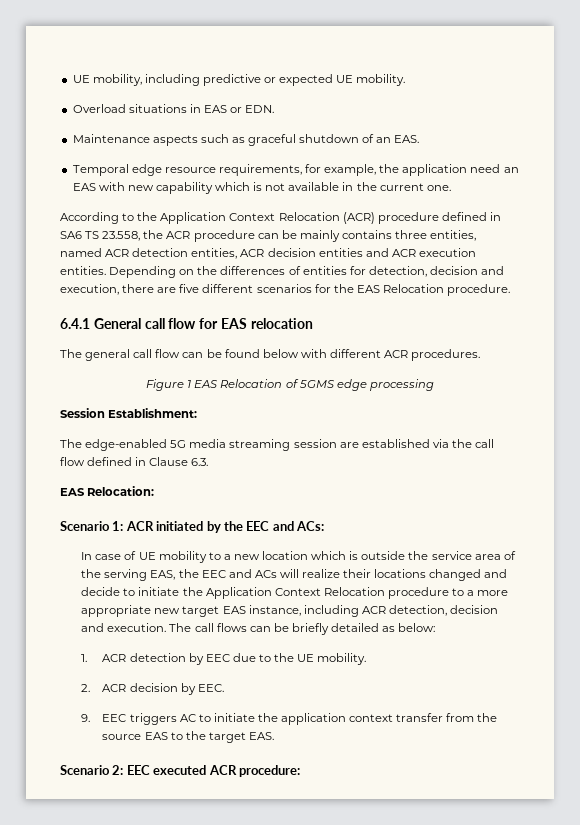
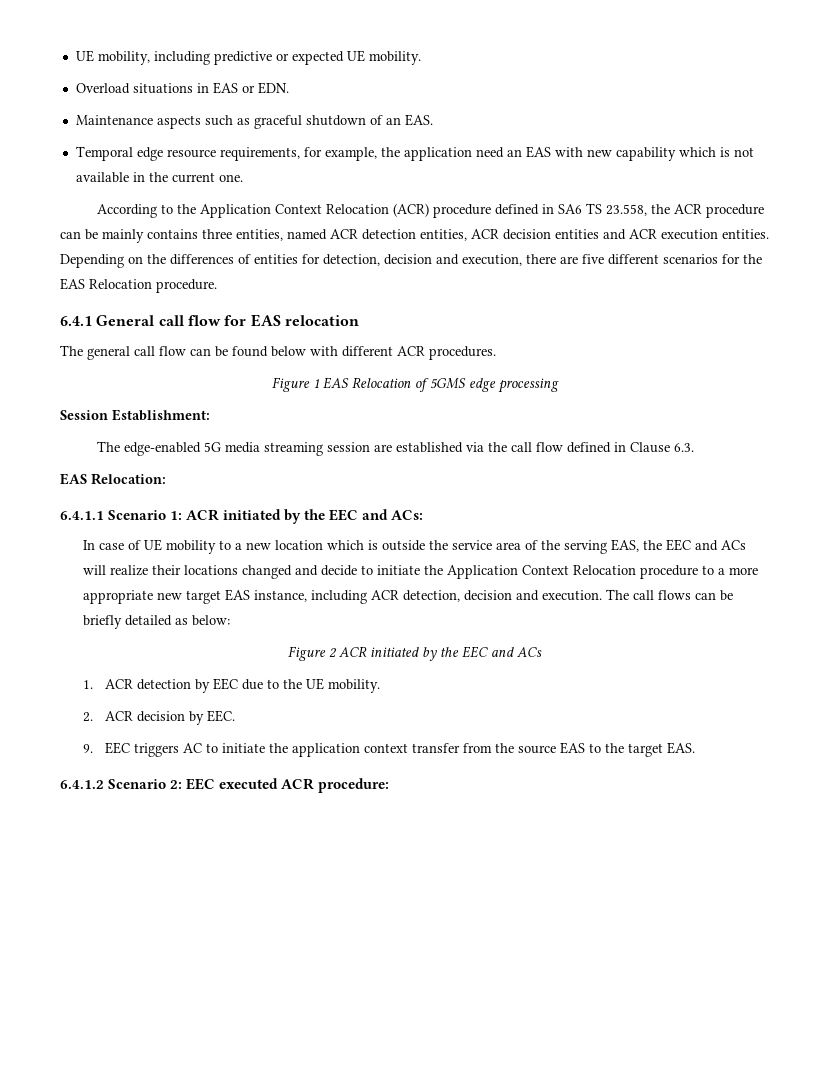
- Scenario 1: ACR initiated by the EEC and ACs:
+ 6.4.1.1 Scenario 1: ACR initiated by the EEC and ACs:
+ Figure 2 ACR initiated by the EEC and ACs
- Scenario 2: EEC executed ACR procedure:
+ 6.4.1.2 Scenario 2: EEC executed ACR procedure:

